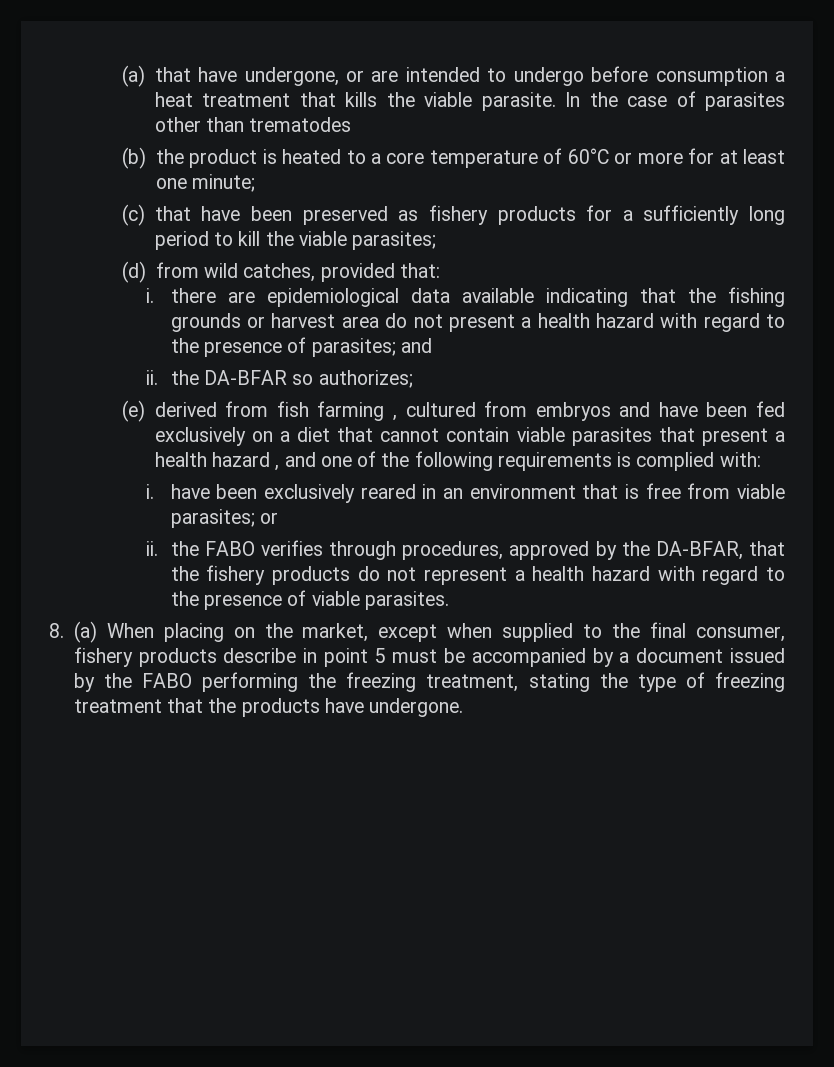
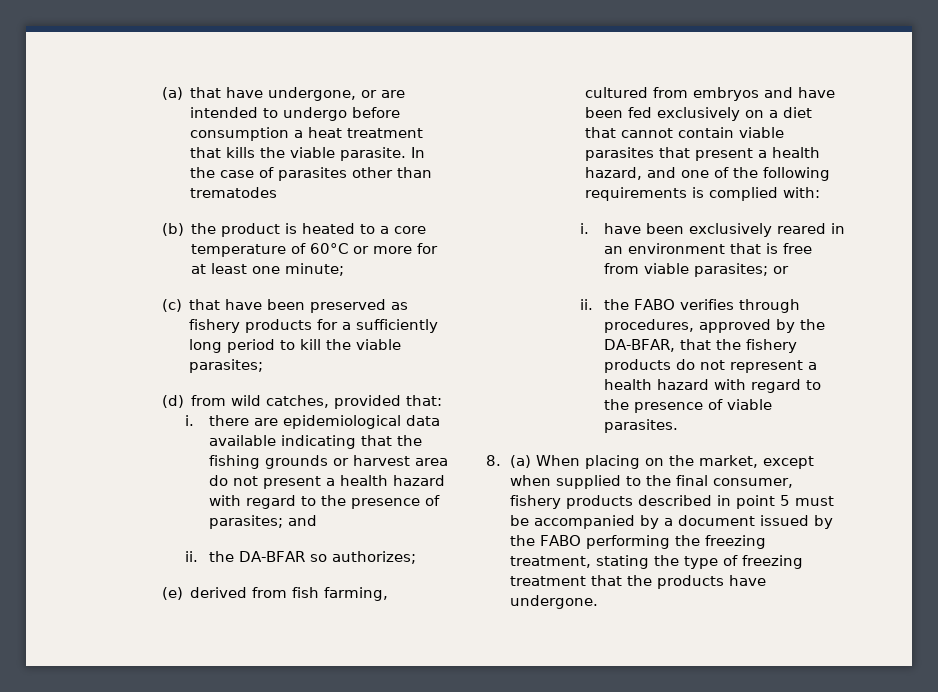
- (e) derived from fish farming , cultured from embryos and have been fed exclusively on a diet that cannot contain viable parasites that present a health hazard , and one of the following requirements is complied with:
+ (e) derived from fish farming, cultured from embryos and have been fed exclusively on a diet that cannot contain viable parasites that present a health hazard, and one of the following requirements is complied with:
- 8. (a) When placing on the market, except when supplied to the final consumer, fishery products describe in point 5 must be accompanied by a document issued by the FABO performing the freezing treatment, stating the type of freezing treatment that the products have undergone.
+ 8. (a) When placing on the market, except when supplied to the final consumer, fishery products described in point 5 must be accompanied by a document issued by the FABO performing the freezing treatment, stating the type of freezing treatment that the products have undergone.

